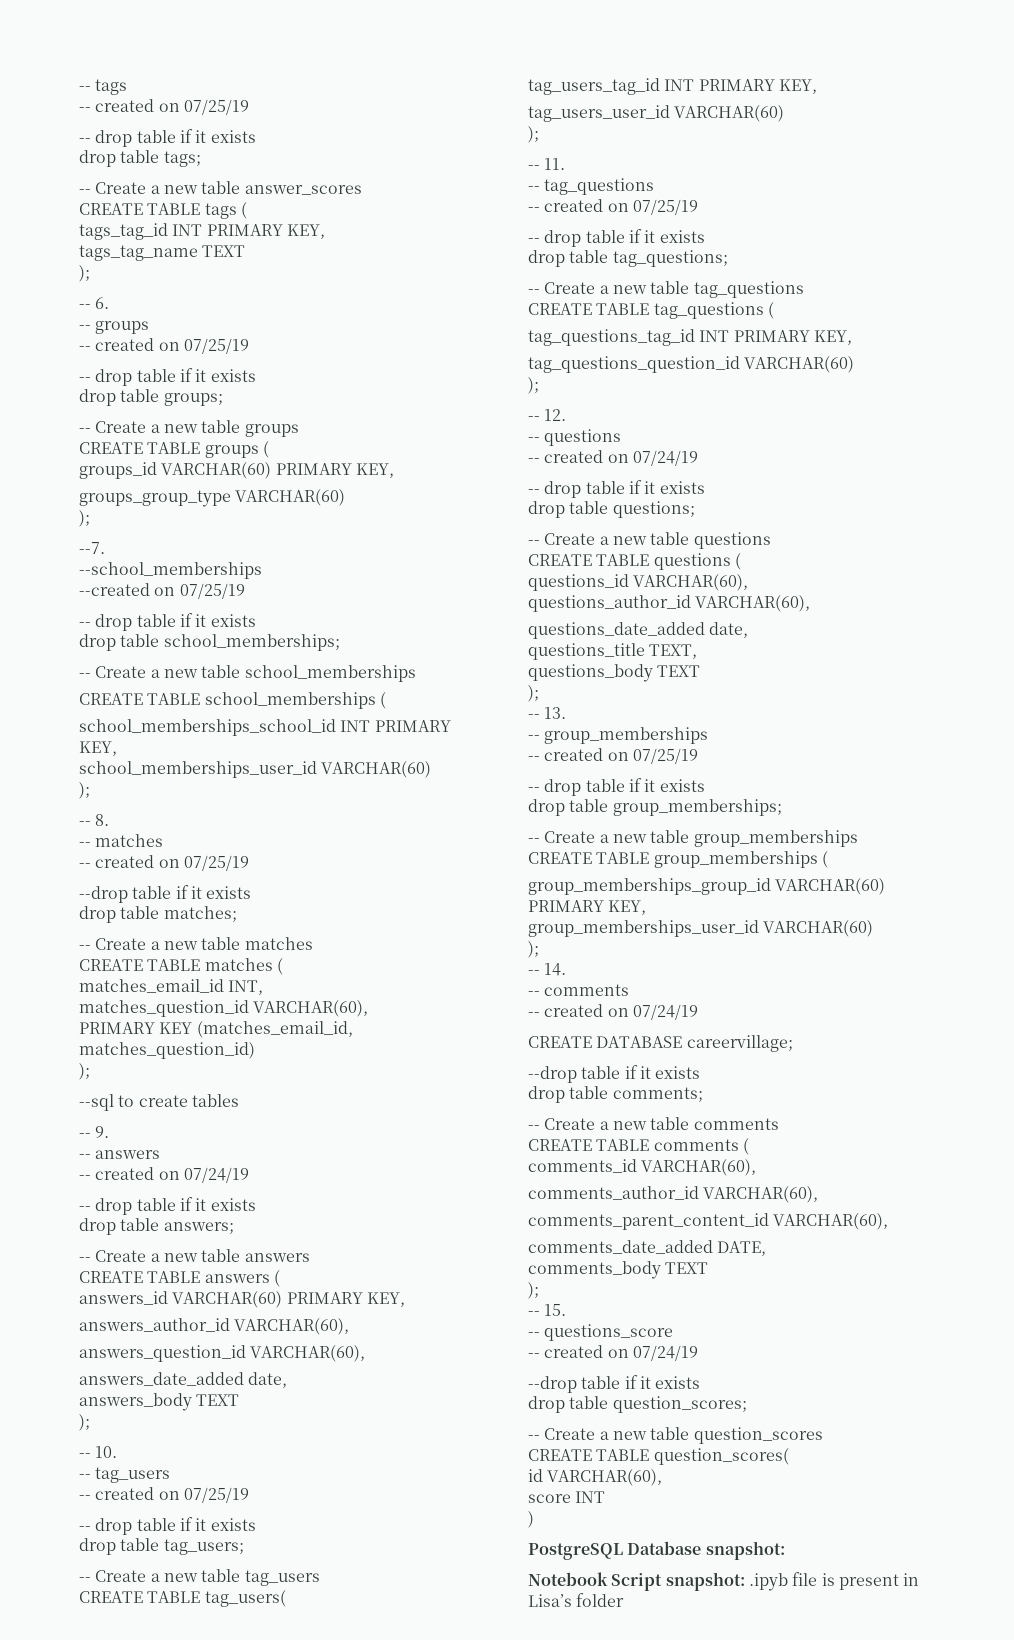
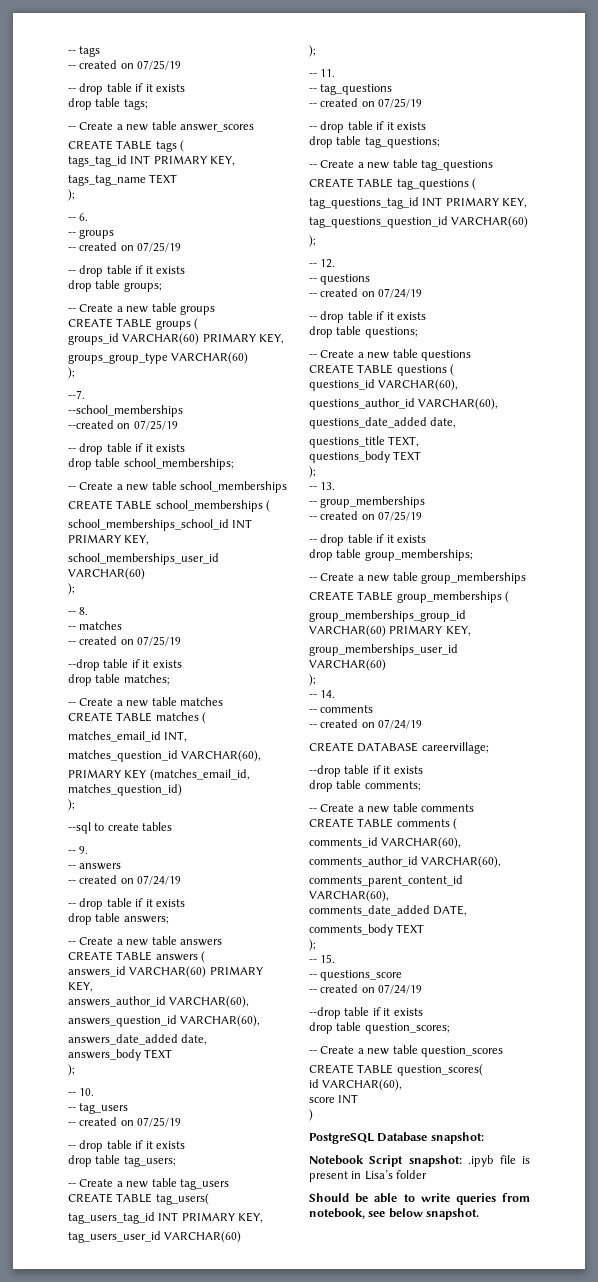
+ Should be able to write queries from notebook, see below snapshot.

